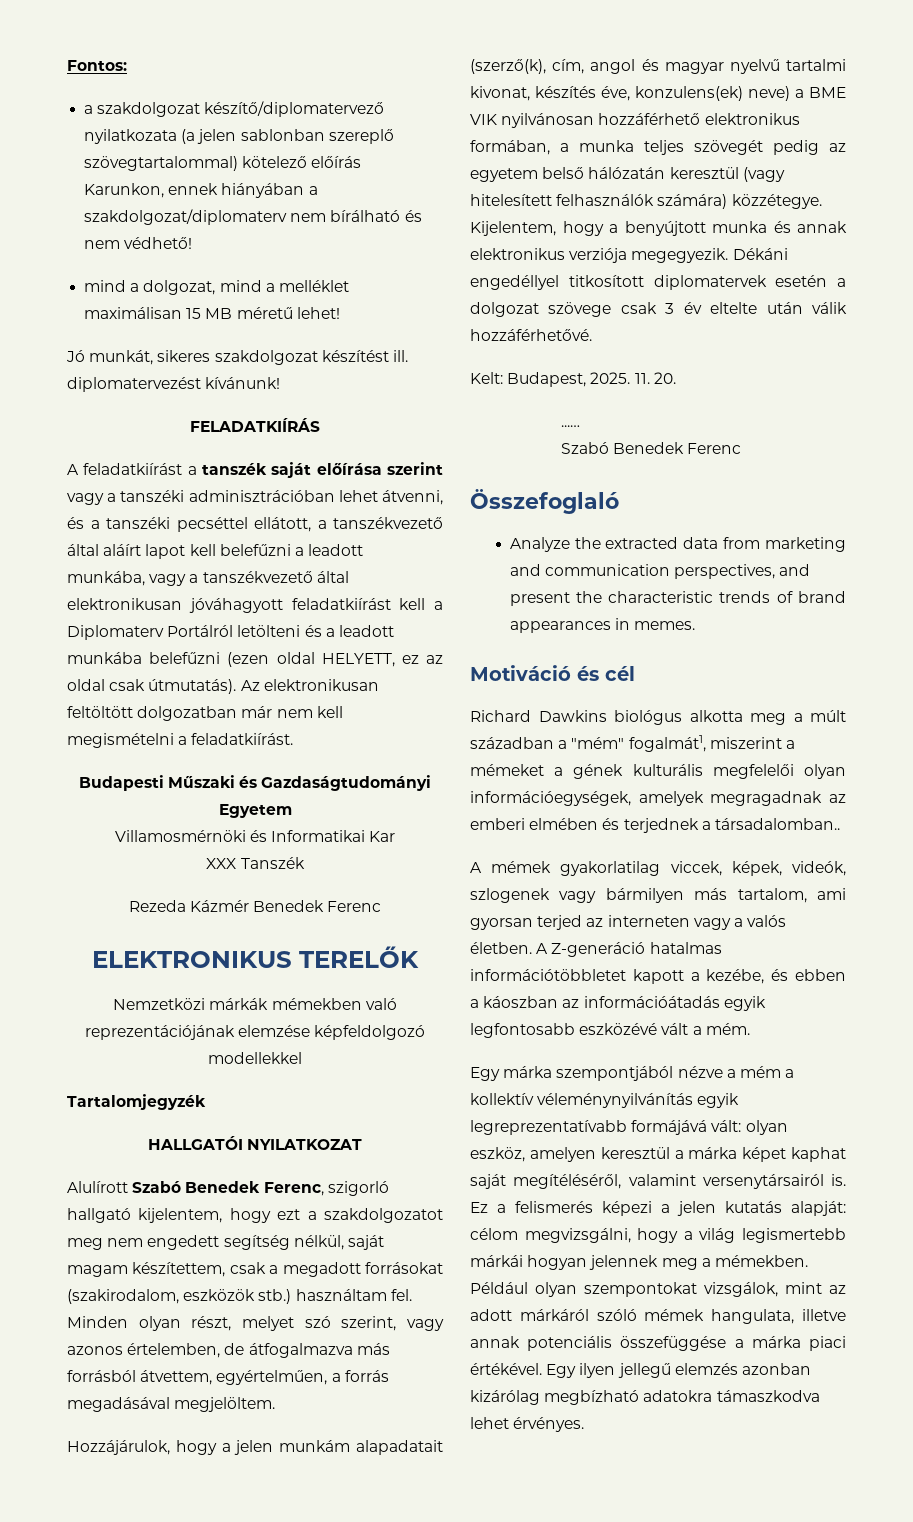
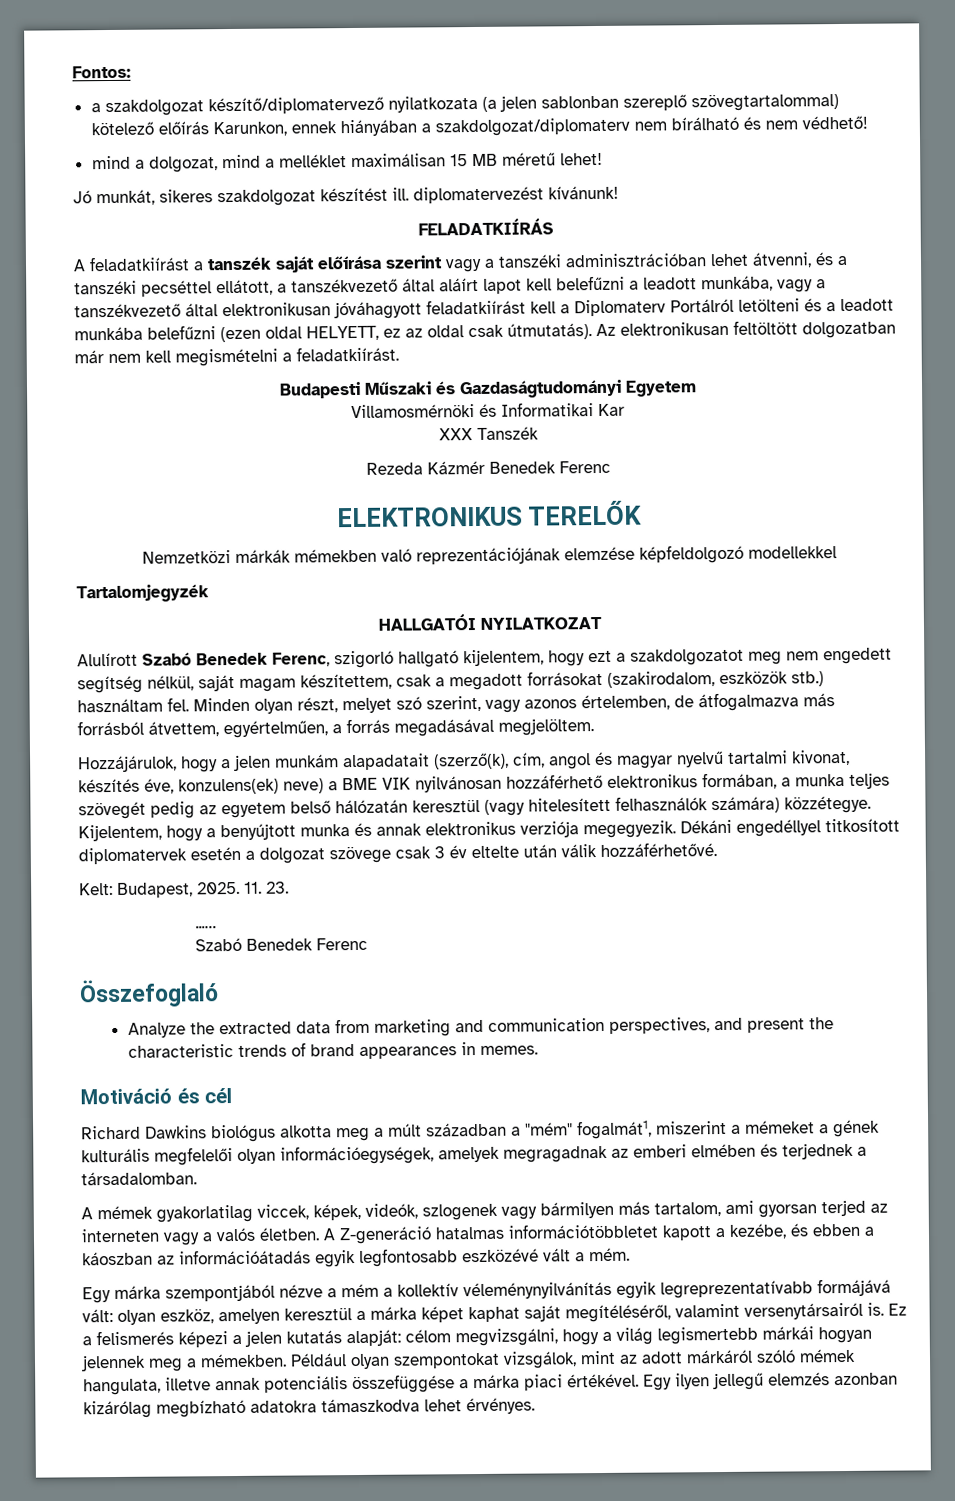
- 11. 20.
+ 11. 23.
- Richard Dawkins biológus alkotta meg a múlt században a "mém" fogalmát1, miszerint a mémeket a gének kulturális megfelelői olyan információegységek, amelyek megragadnak az emberi elmében és terjednek a társadalomban..
+ Richard Dawkins biológus alkotta meg a múlt században a "mém" fogalmát1, miszerint a mémeket a gének kulturális megfelelői olyan információegységek, amelyek megragadnak az emberi elmében és terjednek a társadalomban.

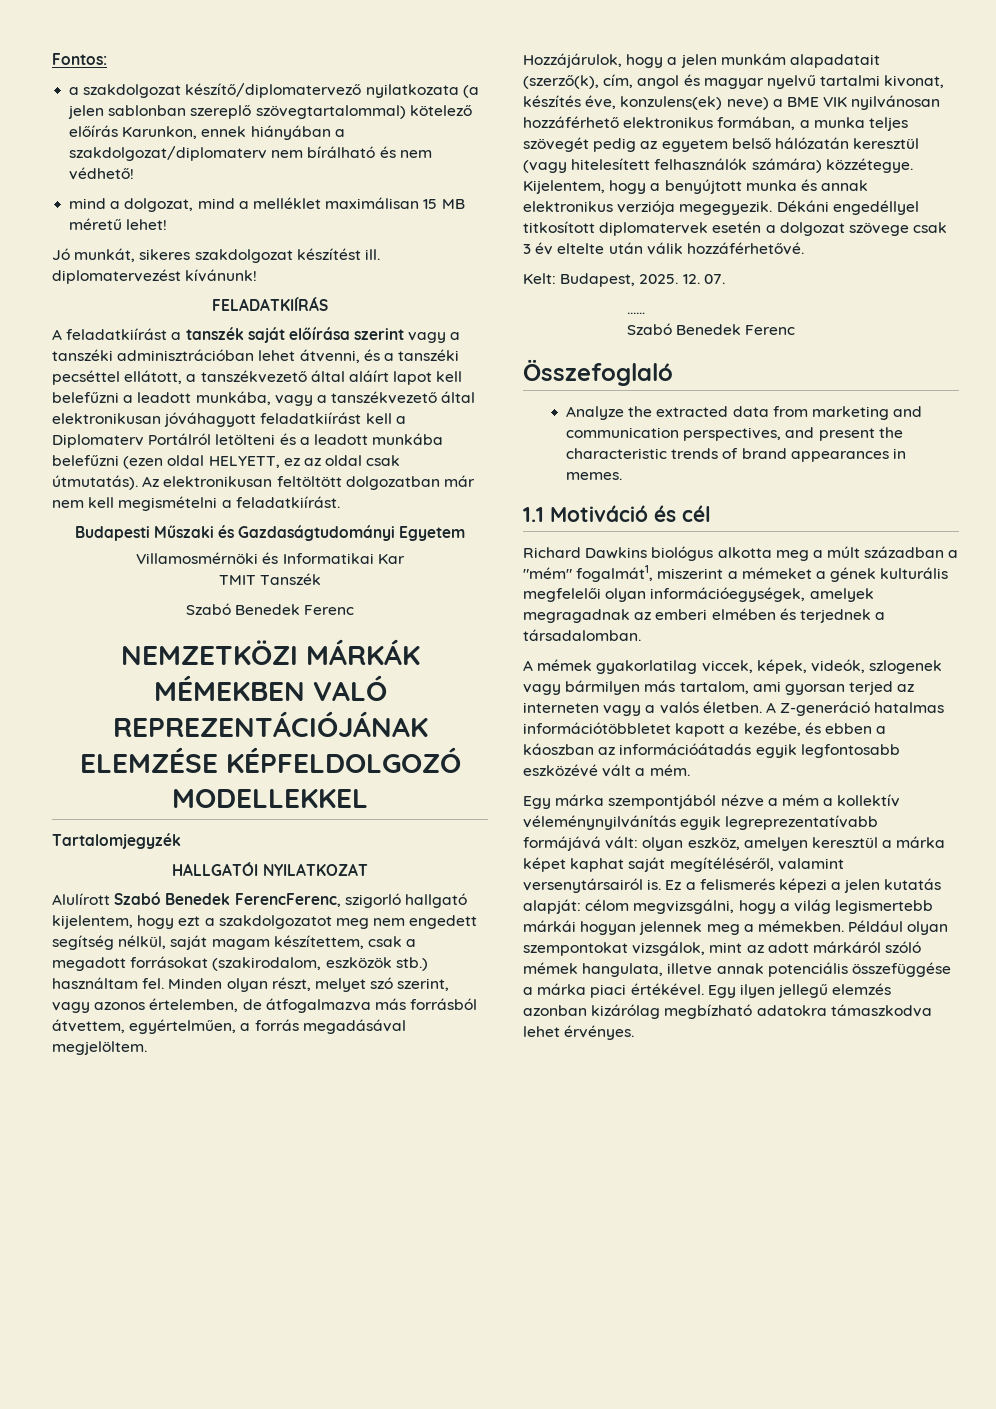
- XXX Tanszék
- Rezeda Kázmér Benedek Ferenc
- ELEKTRONIKUS TERELŐK
- Nemzetközi márkák mémekben való reprezentációjának elemzése képfeldolgozó modellekkel
+ TMIT Tanszék
+ Szabó Benedek Ferenc
+ NEMZETKÖZI MÁRKÁK MÉMEKBEN VALÓ REPREZENTÁCIÓJÁNAK ELEMZÉSE KÉPFELDOLGOZÓ MODELLEKKEL
- Alulírott Szabó Benedek Ferenc, szigorló hallgató kijelentem, hogy ezt a szakdolgozatot meg nem engedett segítség nélkül, saját magam készítettem, csak a megadott forrásokat (szakirodalom, eszközök stb.) használtam fel.
+ Alulírott Szabó Benedek FerencFerenc, szigorló hallgató kijelentem, hogy ezt a szakdolgozatot meg nem engedett segítség nélkül, saját magam készítettem, csak a megadott forrásokat (szakirodalom, eszközök stb.) használtam fel.
- 11. 23.
+ 12. 07.
- Motiváció és cél
+ 1.1 Motiváció és cél

